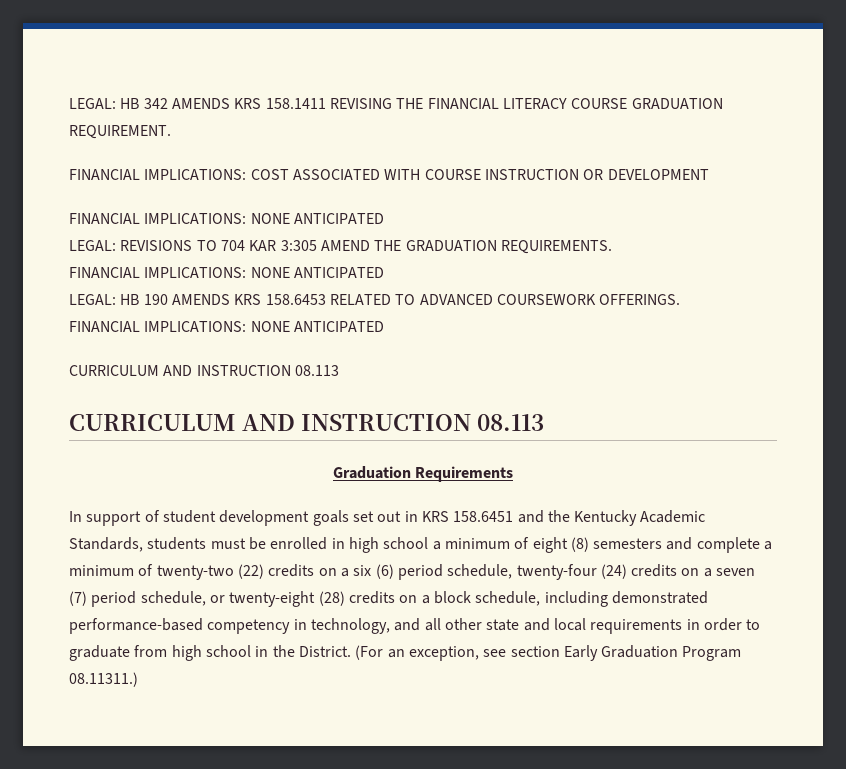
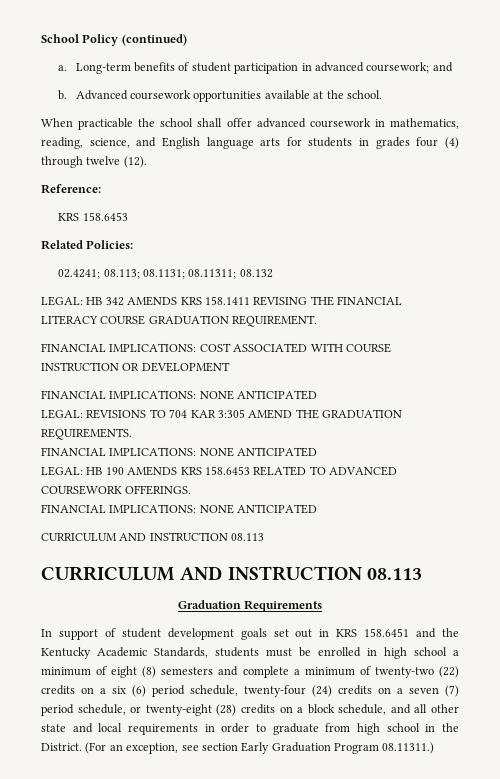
+ School Policy (continued)
+ a. Long-term benefits of student participation in advanced coursework; and
+ b. Advanced coursework opportunities available at the school.
+ When practicable the school shall offer advanced coursework in mathematics, reading, science, and English language arts for students in grades four (4) through twelve (12).
+ Reference:
+ KRS 158.6453
+ Related Policies:
+ 02.4241; 08.113; 08.1131; 08.11311; 08.132
- In support of student development goals set out in KRS 158.6451 and the Kentucky Academic Standards, students must be enrolled in high school a minimum of eight (8) semesters and complete a minimum of twenty-two (22) credits on a six (6) period schedule, twenty-four (24) credits on a seven (7) period schedule, or twenty-eight (28) credits on a block schedule, including demonstrated performance-based competency in technology, and all other state and local requirements in order to graduate from high school in the District.
+ In support of student development goals set out in KRS 158.6451 and the Kentucky Academic Standards, students must be enrolled in high school a minimum of eight (8) semesters and complete a minimum of twenty-two (22) credits on a six (6) period schedule, twenty-four (24) credits on a seven (7) period schedule, or twenty-eight (28) credits on a block schedule, and all other state and local requirements in order to graduate from high school in the District.

